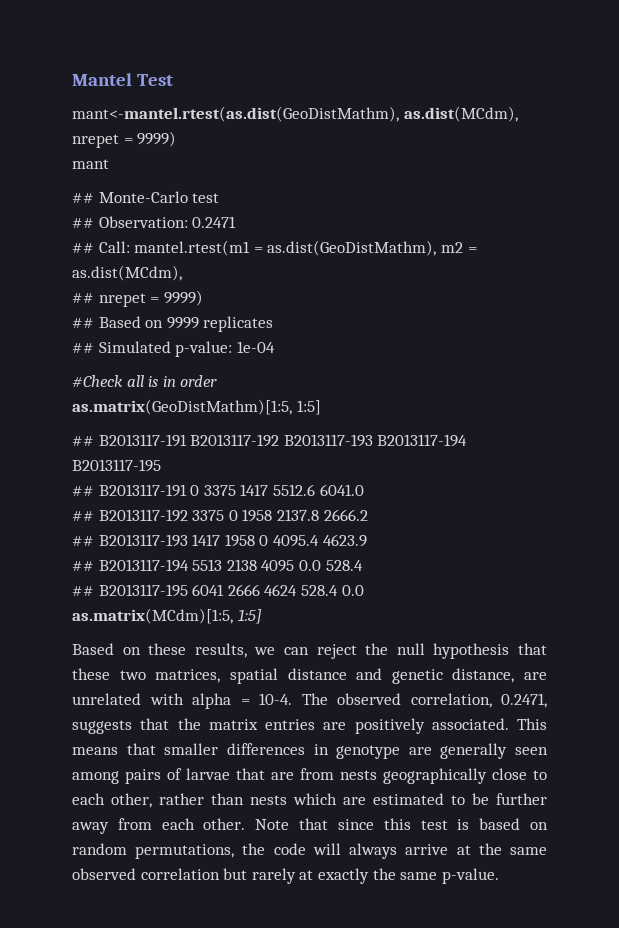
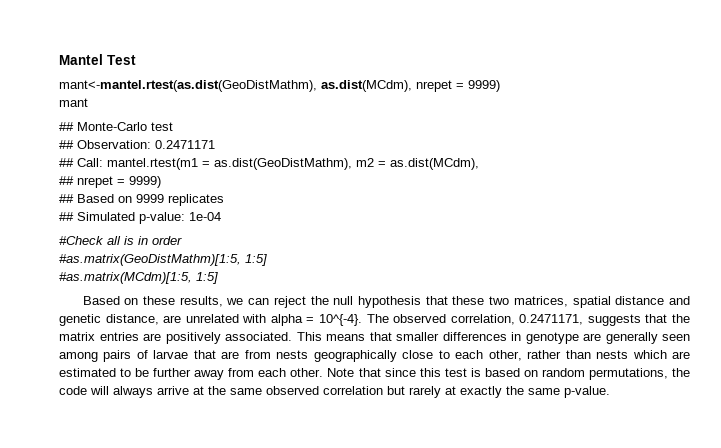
- ## Observation: 0.2471
+ ## Observation: 0.2471171
- as.matrix(GeoDistMathm)[1:5, 1:5]
- ## B2013117-191 B2013117-192 B2013117-193 B2013117-194 B2013117-195
- ## B2013117-191 0 3375 1417 5512.6 6041.0
- ## B2013117-192 3375 0 1958 2137.8 2666.2
- ## B2013117-193 1417 1958 0 4095.4 4623.9
- ## B2013117-194 5513 2138 4095 0.0 528.4
- ## B2013117-195 6041 2666 4624 528.4 0.0
- as.matrix(MCdm)[1:5, 1:5]
+ #as.matrix(GeoDistMathm)[1:5, 1:5]
+ #as.matrix(MCdm)[1:5, 1:5]
- Based on these results, we can reject the null hypothesis that these two matrices, spatial distance and genetic distance, are unrelated with alpha = 10-4.
+ Based on these results, we can reject the null hypothesis that these two matrices, spatial distance and genetic distance, are unrelated with alpha = 10^{-4}.
- The observed correlation, 0.2471, suggests that the matrix entries are positively associated.
+ The observed correlation, 0.2471171, suggests that the matrix entries are positively associated.

